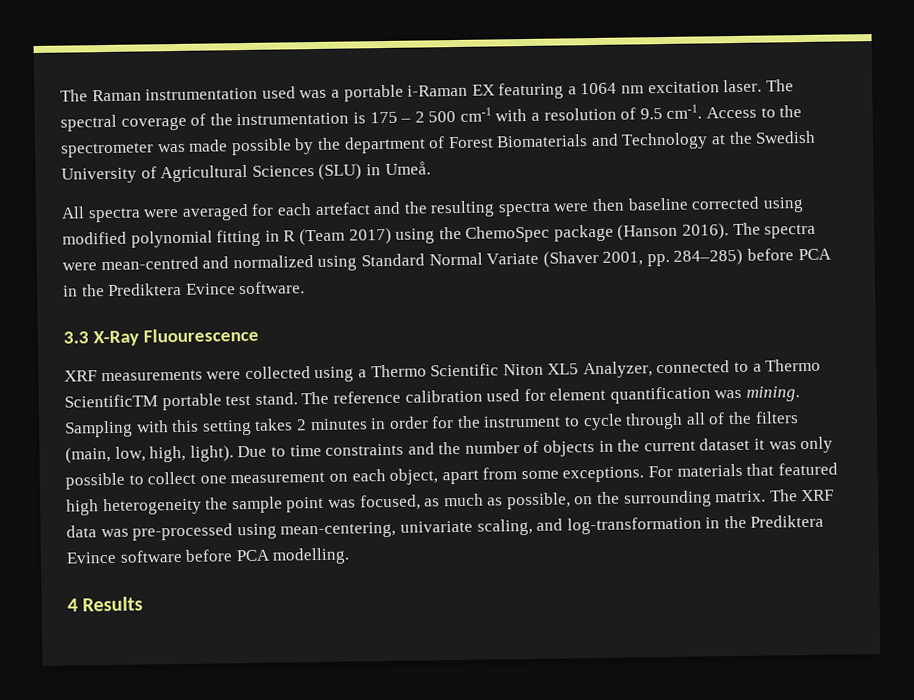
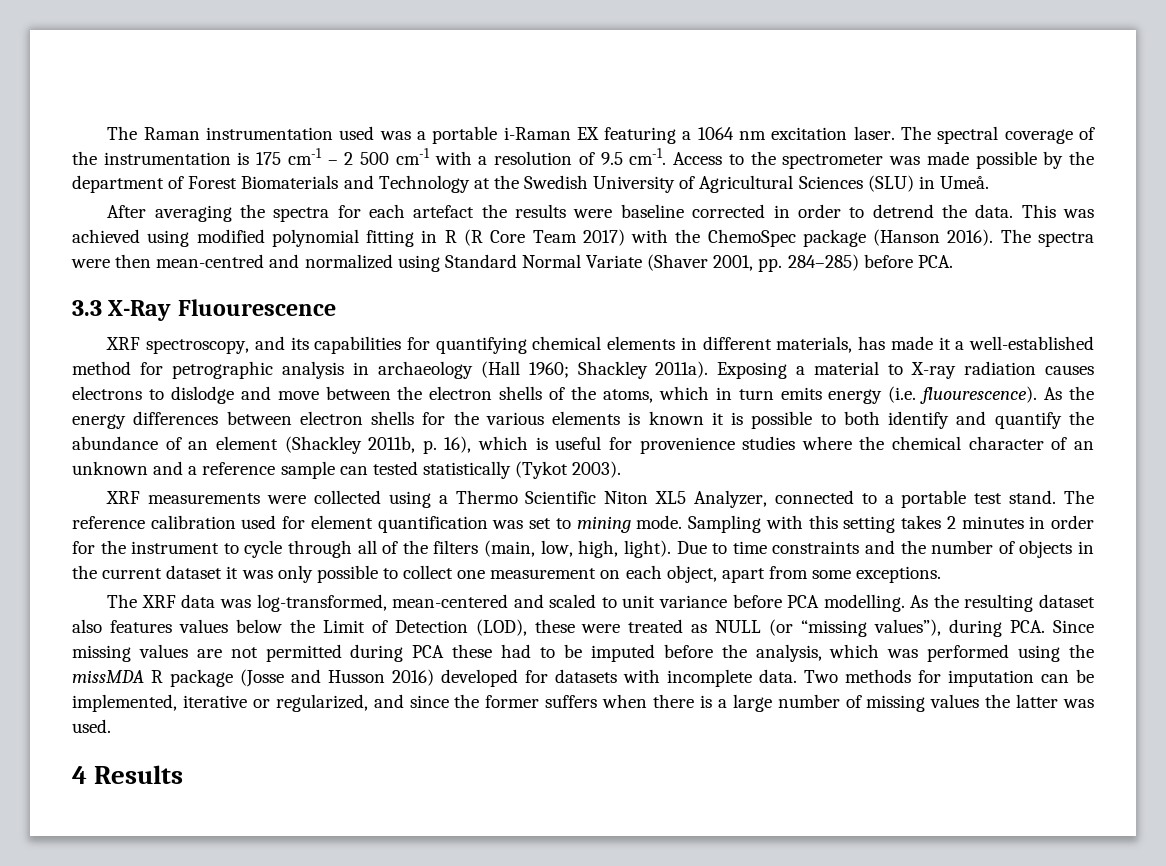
- The spectral coverage of the instrumentation is 175 – 2 500 cm-1 with a resolution of 9.5 cm-1.
+ The spectral coverage of the instrumentation is 175 cm-1 – 2 500 cm-1 with a resolution of 9.5 cm-1.
- All spectra were averaged for each artefact and the resulting spectra were then baseline corrected using modified polynomial fitting in R (Team 2017) using the ChemoSpec package (Hanson 2016).
+ After averaging the spectra for each artefact the results were baseline corrected in order to detrend the data. This was achieved using modified polynomial fitting in R (R Core Team 2017) with the ChemoSpec package (Hanson 2016).
- The spectra were mean-centred and normalized using Standard Normal Variate (Shaver 2001, pp. 284–285) before PCA in the Prediktera Evince software.
+ The spectra were then mean-centred and normalized using Standard Normal Variate (Shaver 2001, pp. 284–285) before PCA.
  3.3 X-Ray Fluourescence
+ XRF spectroscopy, and its capabilities for quantifying chemical elements in different materials, has made it a well-established method for petrographic analysis in archaeology (Hall 1960; Shackley 2011a). Exposing a material to X-ray radiation causes electrons to dislodge and move between the electron shells of the atoms, which in turn emits energy (i.e. fluourescence). As the energy differences between electron shells for the various elements is known it is possible to both identify and quantify the abundance of an element (Shackley 2011b, p. 16), which is useful for provenience studies where the chemical character of an unknown and a reference sample can tested statistically (Tykot 2003).
- XRF measurements were collected using a Thermo Scientific Niton XL5 Analyzer, connected to a Thermo ScientificTM portable test stand.
+ XRF measurements were collected using a Thermo Scientific Niton XL5 Analyzer, connected to a portable test stand.
- The reference calibration used for element quantification was mining.
+ The reference calibration used for element quantification was set to mining mode.
- Due to time constraints and the number of objects in the current dataset it was only possible to collect one measurement on each object, apart from some exceptions. For materials that featured high heterogeneity the sample point was focused, as much as possible, on the surrounding matrix. The XRF data was pre-processed using mean-centering, univariate scaling, and log-transformation in the Prediktera Evince software before PCA modelling.
+ Due to time constraints and the number of objects in the current dataset it was only possible to collect one measurement on each object, apart from some exceptions.
+ The XRF data was log-transformed, mean-centered and scaled to unit variance before PCA modelling. As the resulting dataset also features values below the Limit of Detection (LOD), these were treated as NULL (or “missing values”), during PCA. Since missing values are not permitted during PCA these had to be imputed before the analysis, which was performed using the missMDA R package (Josse and Husson 2016) developed for datasets with incomplete data. Two methods for imputation can be implemented, iterative or regularized, and since the former suffers when there is a large number of missing values the latter was used.

